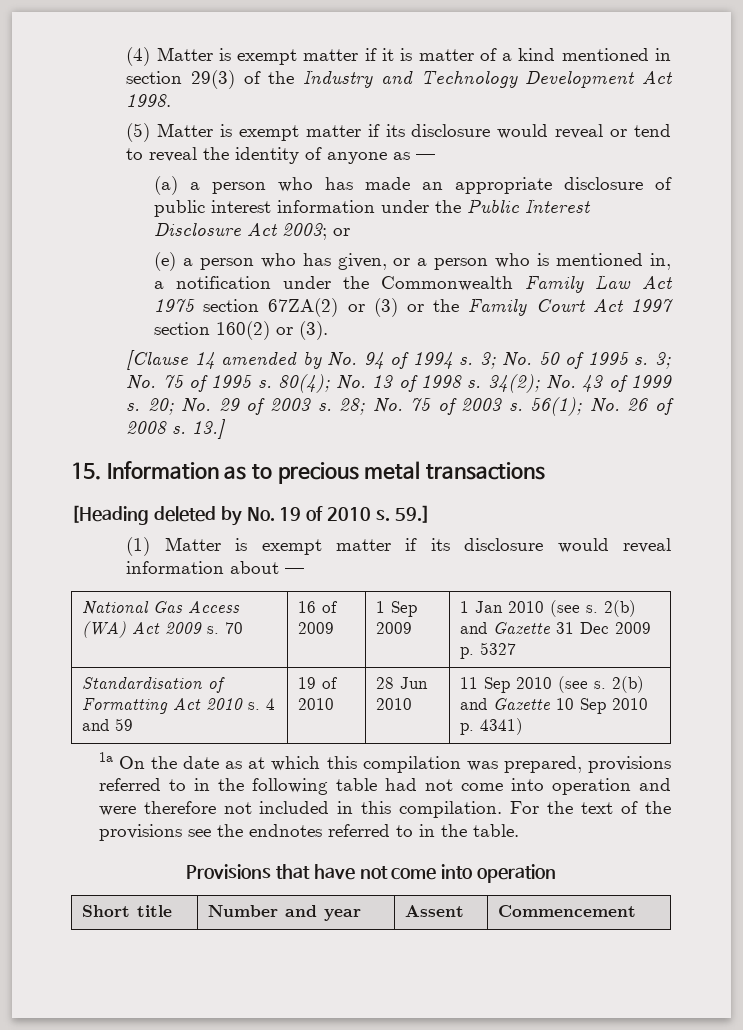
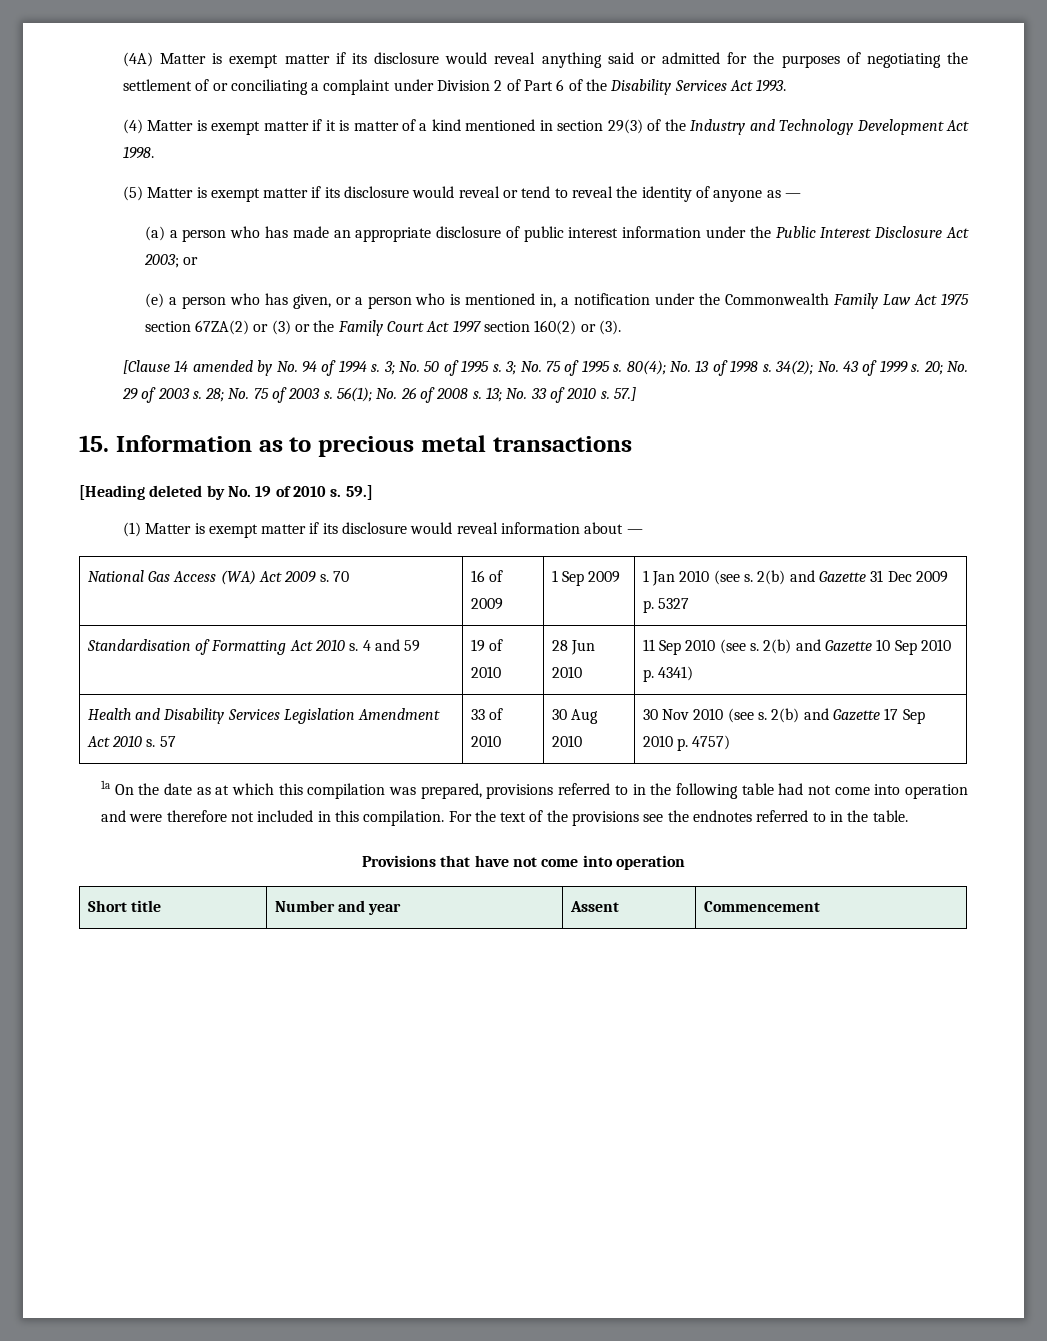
+ (4A) Matter is exempt matter if its disclosure would reveal anything said or admitted for the purposes of negotiating the settlement of or conciliating a complaint under Division 2 of Part 6 of the Disability Services Act 1993.
- 13.]
+ 13; No. 33 of 2010 s. 57.]
+ Health and Disability Services Legislation Amendment Act 2010 s. 57 | 33 of 2010 | 30 Aug 2010 | 30 Nov 2010 (see s. 2(b) and Gazette 17 Sep 2010 p. 4757)

